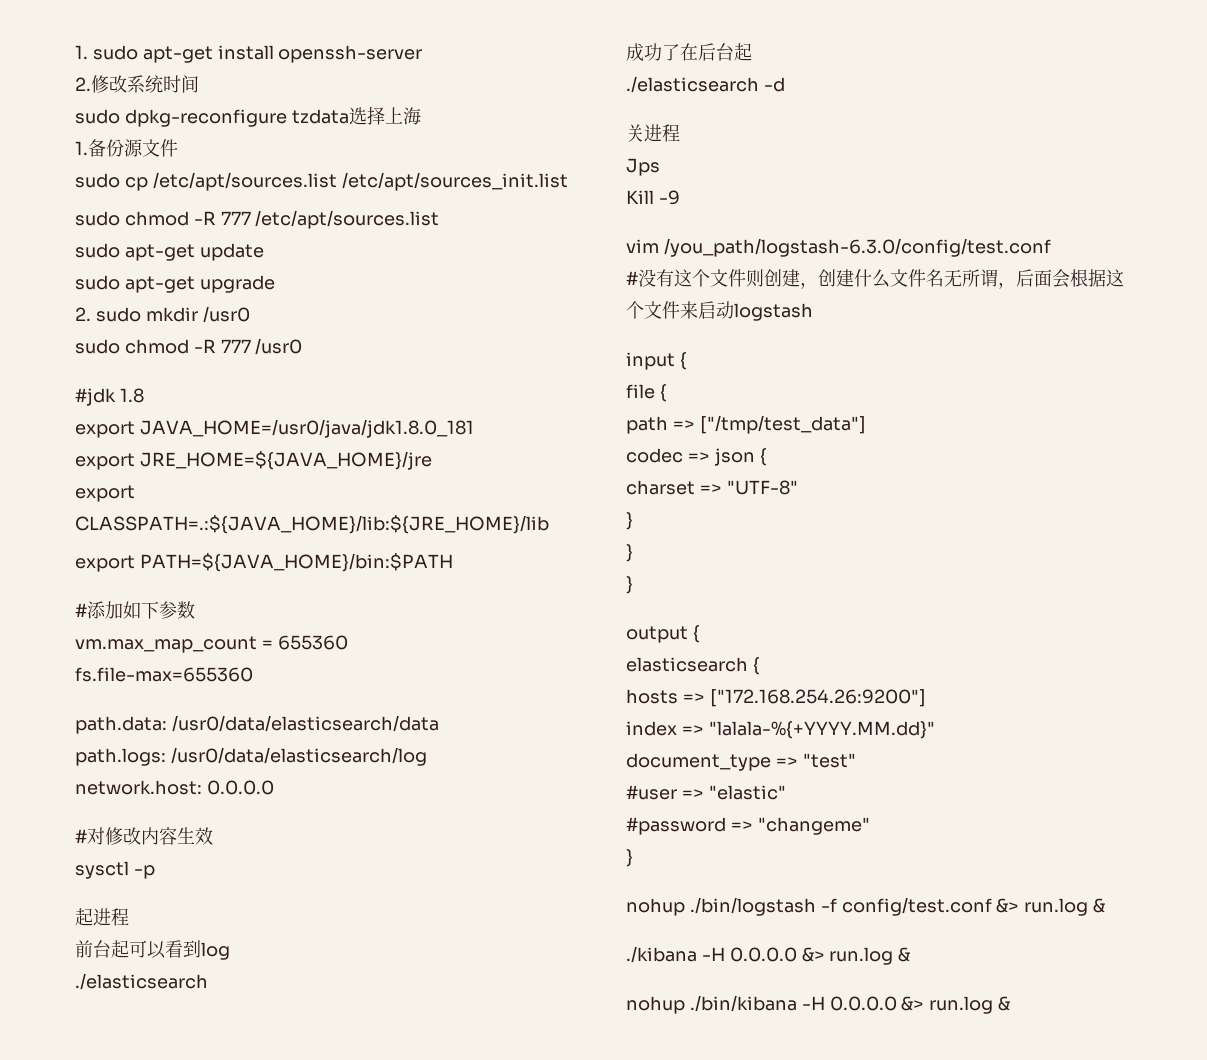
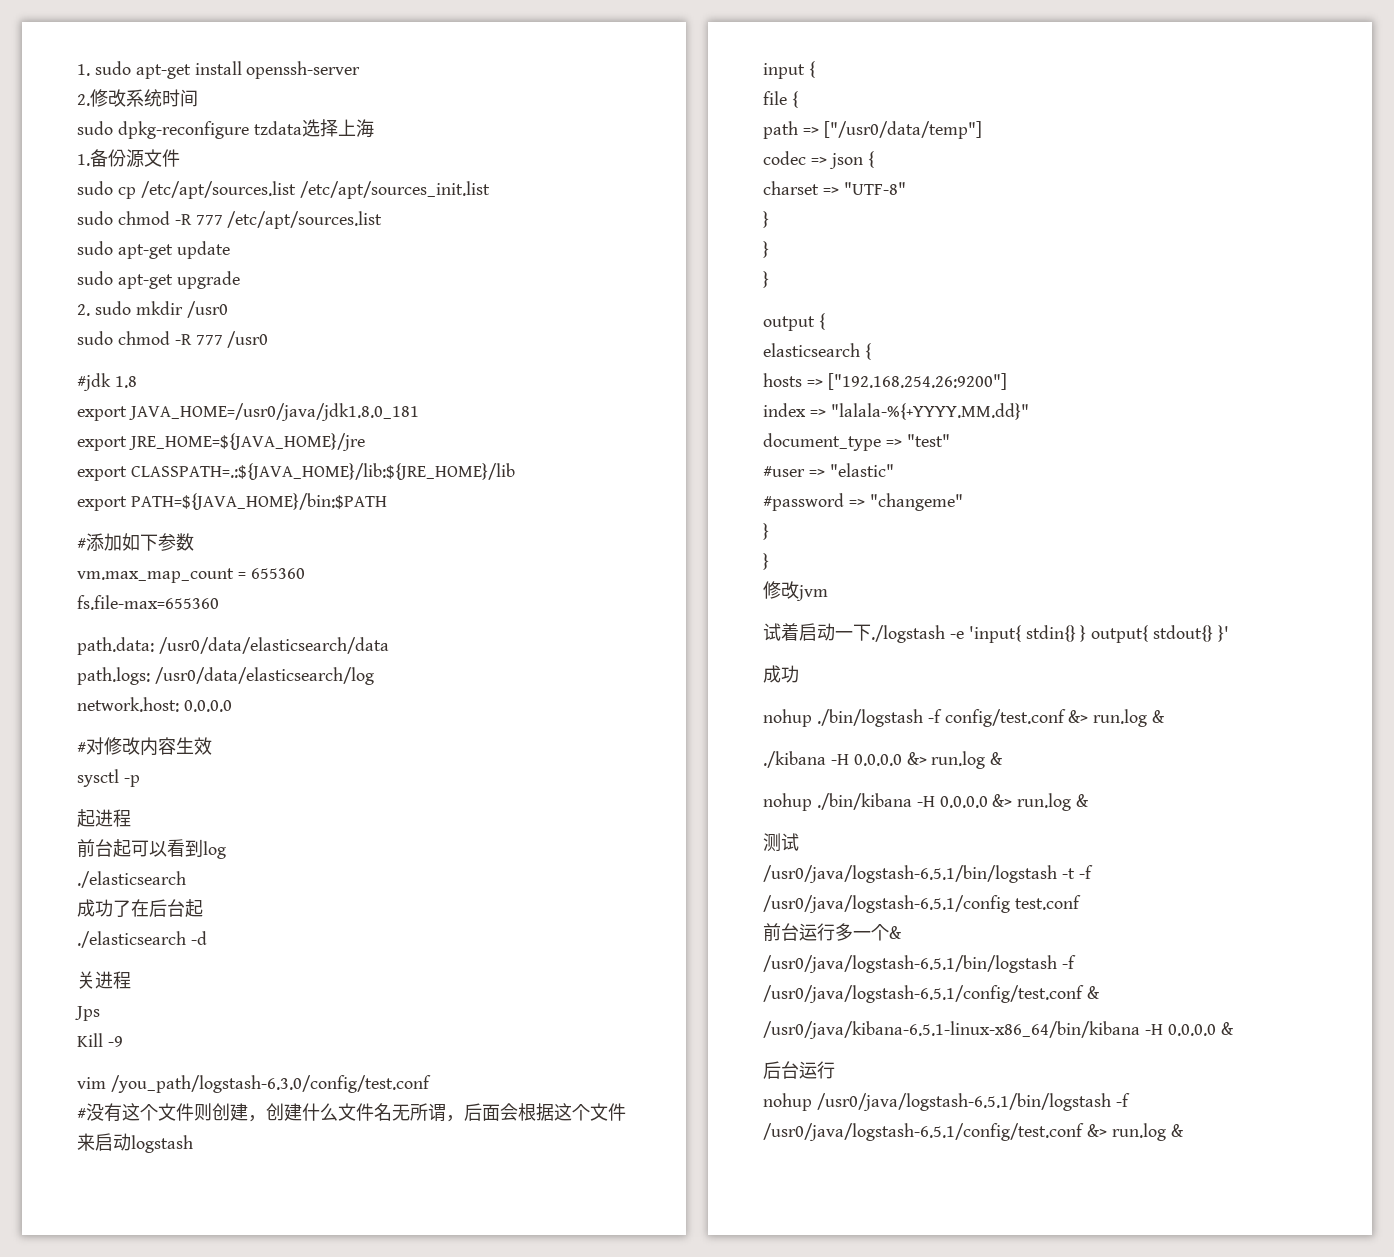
- path => ["/tmp/test_data"]
+ path => ["/usr0/data/temp"]
- hosts => ["172.168.254.26:9200"]
+ hosts => ["192.168.254.26:9200"]
  #password => "changeme"
  }
+ }
+ 修改jvm
+ 试着启动一下./logstash -e 'input{ stdin{} } output{ stdout{} }'
+ 成功
+ 测试
+ /usr0/java/logstash-6.5.1/bin/logstash -t -f /usr0/java/logstash-6.5.1/config test.conf
+ 前台运行多一个&
+ /usr0/java/logstash-6.5.1/bin/logstash -f /usr0/java/logstash-6.5.1/config/test.conf &
+ /usr0/java/kibana-6.5.1-linux-x86_64/bin/kibana -H 0.0.0.0 &
+ 后台运行
+ nohup /usr0/java/logstash-6.5.1/bin/logstash -f /usr0/java/logstash-6.5.1/config/test.conf &> run.log &

